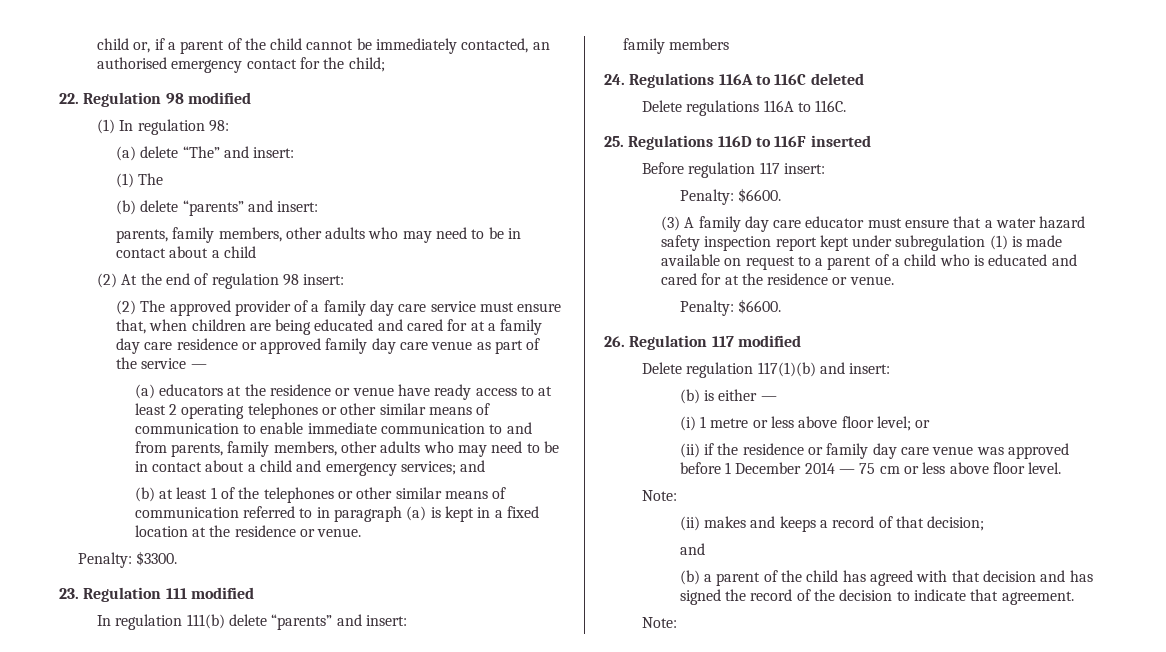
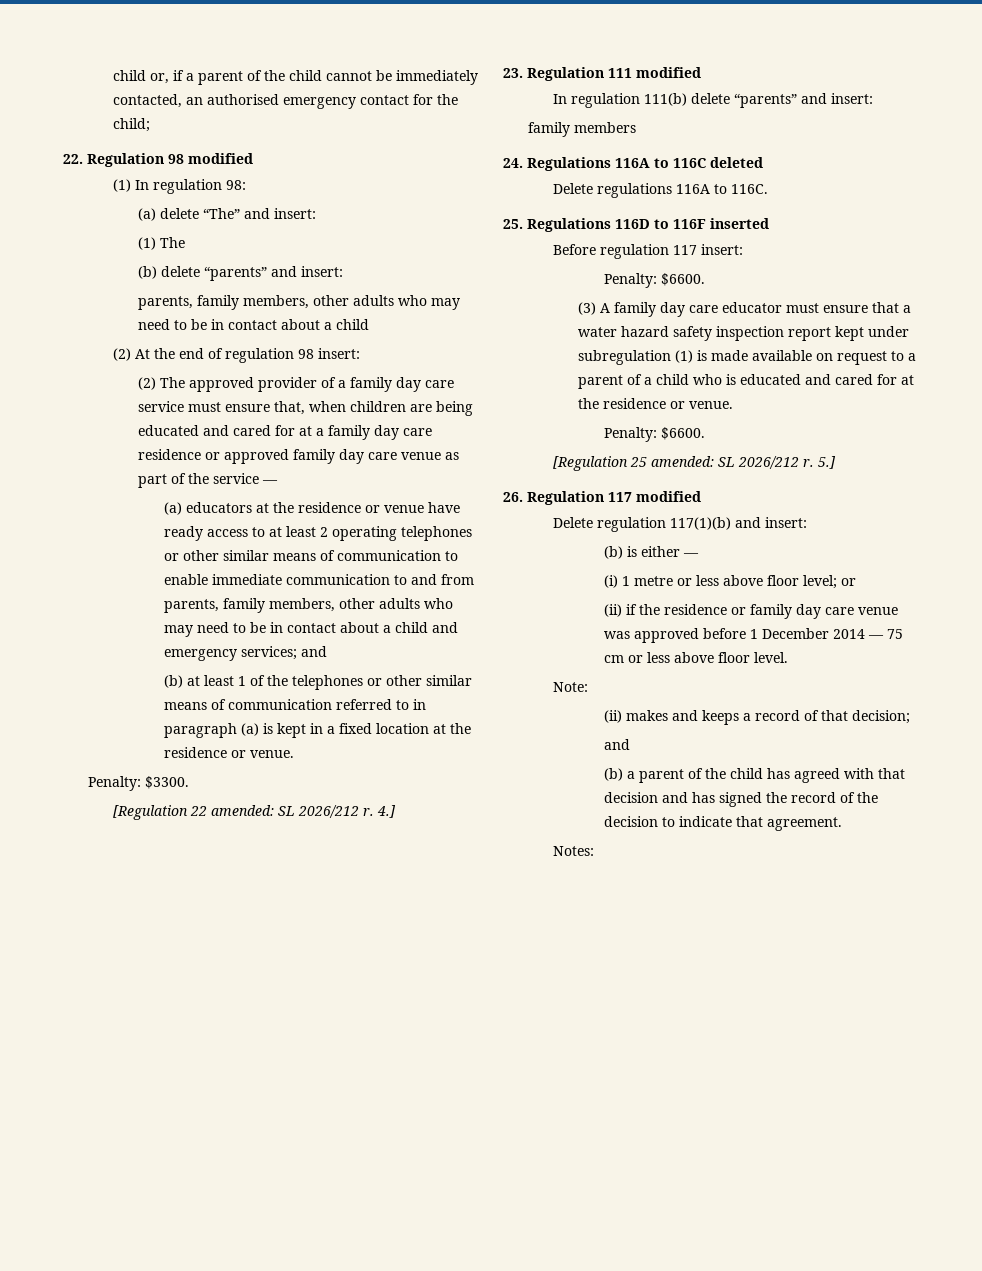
+ [Regulation 22 amended: SL 2026/212 r. 4.]
+ [Regulation 25 amended: SL 2026/212 r. 5.]
  (b) a parent of the child has agreed with that decision and has signed the record of the decision to indicate that agreement.
- Note:
+ Notes:

